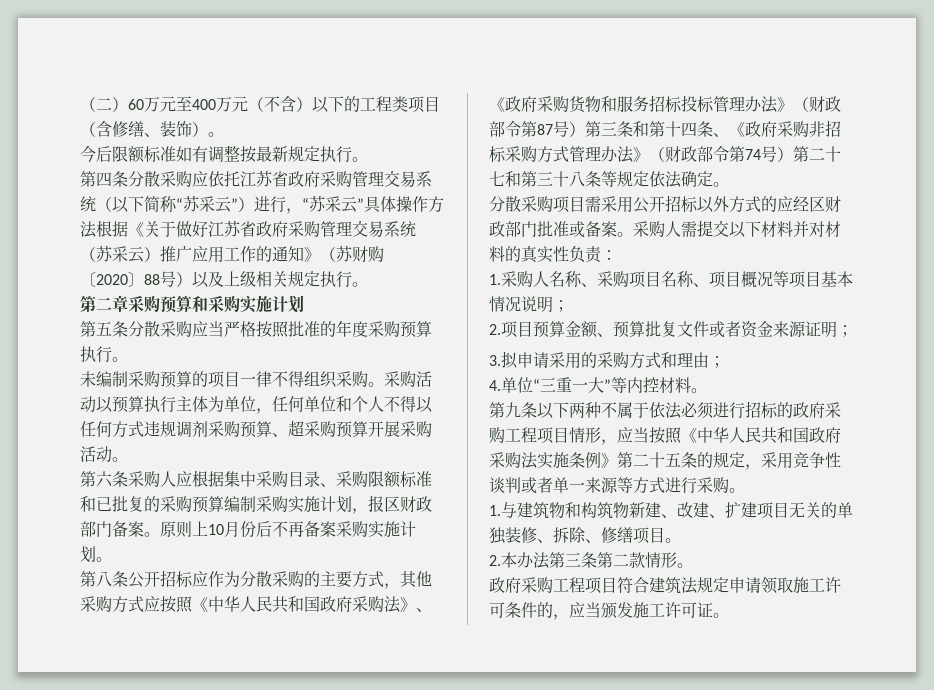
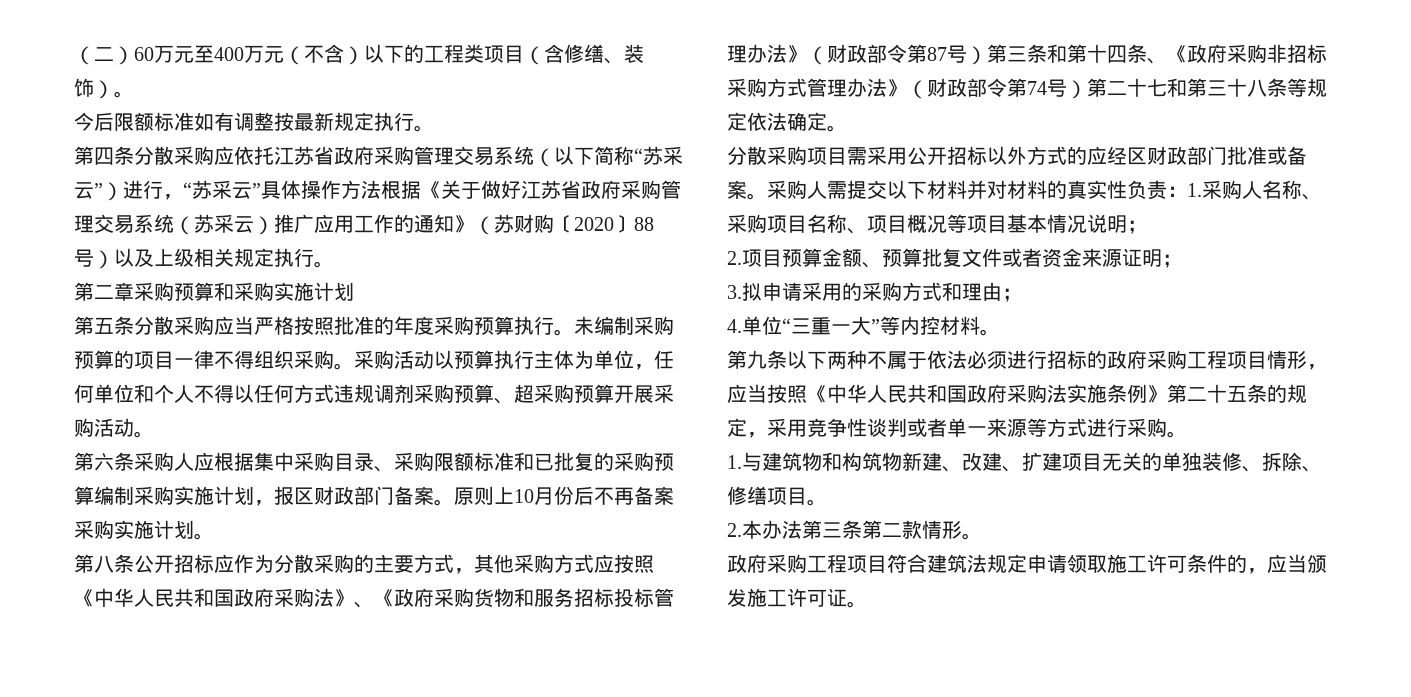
- 第五条分散采购应当严格按照批准的年度采购预算执行。
- 未编制采购预算的项目一律不得组织采购。
+ 第五条分散采购应当严格按照批准的年度采购预算执行。未编制采购预算的项目一律不得组织采购。
- 采购人需提交以下材料并对材料的真实性负责：
- 1.采购人名称、采购项目名称、项目概况等项目基本情况说明；
+ 采购人需提交以下材料并对材料的真实性负责：1.采购人名称、采购项目名称、项目概况等项目基本情况说明；

